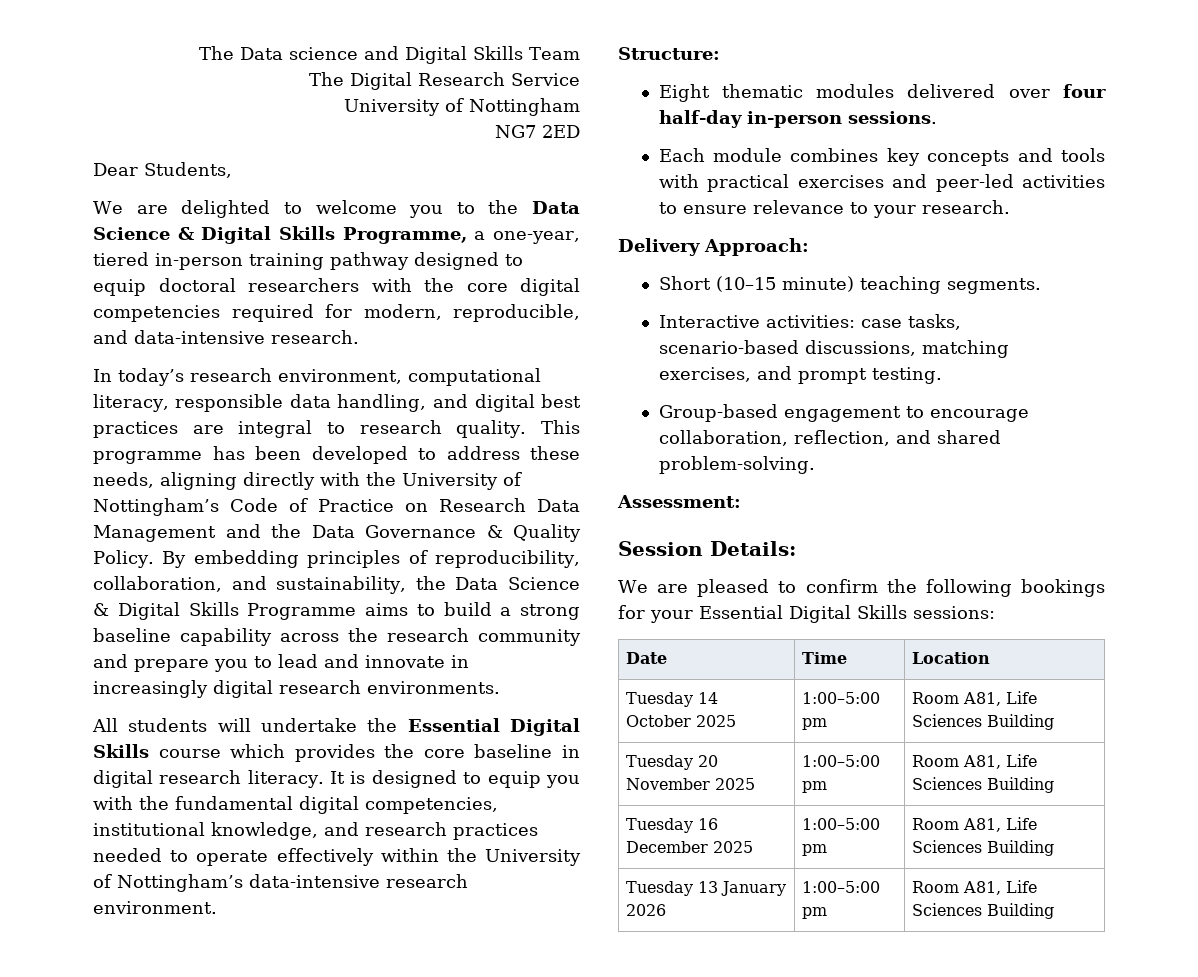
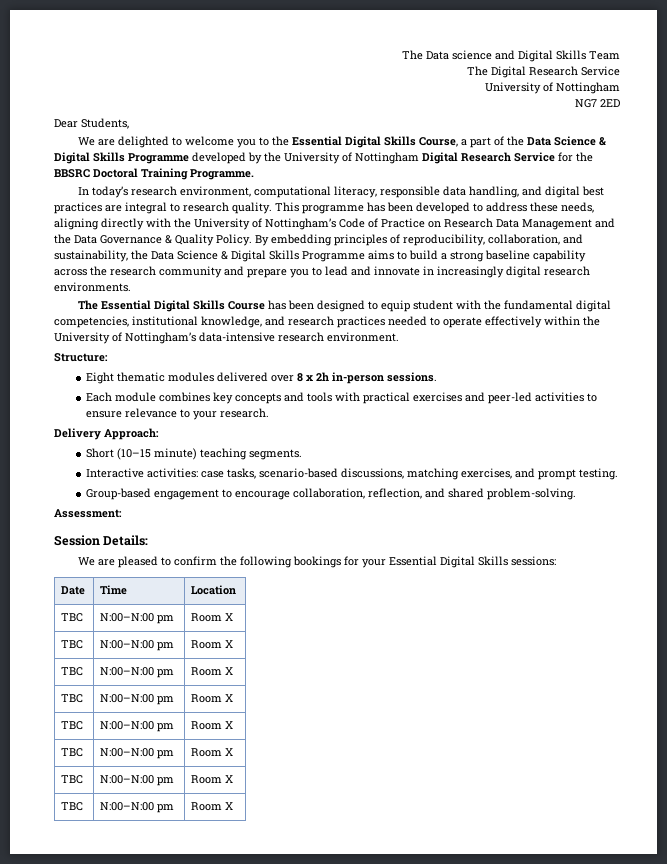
- We are delighted to welcome you to the Data Science & Digital Skills Programme, a one-year, tiered in-person training pathway designed to equip doctoral researchers with the core digital competencies required for modern, reproducible, and data-intensive research.
+ We are delighted to welcome you to the Essential Digital Skills Course, a part of the Data Science & Digital Skills Programme developed by the University of Nottingham Digital Research Service for the BBSRC Doctoral Training Programme.
- All students will undertake the Essential Digital Skills course which provides the core baseline in digital research literacy. It is designed to equip you with the fundamental digital competencies, institutional knowledge, and research practices needed to operate effectively within the University of Nottingham’s data-intensive research environment.
+ The Essential Digital Skills Course has been designed to equip student with the fundamental digital competencies, institutional knowledge, and research practices needed to operate effectively within the University of Nottingham’s data-intensive research environment.
- Eight thematic modules delivered over four half-day in-person sessions.
+ Eight thematic modules delivered over 8 x 2h in-person sessions.
  Date | Time | Location
- Tuesday 14 October 2025 | 1:00–5:00 pm | Room A81, Life Sciences Building
- Tuesday 20 November 2025 | 1:00–5:00 pm | Room A81, Life Sciences Building
- Tuesday 16 December 2025 | 1:00–5:00 pm | Room A81, Life Sciences Building
- Tuesday 13 January 2026 | 1:00–5:00 pm | Room A81, Life Sciences Building
+ TBC | N:00–N:00 pm | Room X
+ TBC | N:00–N:00 pm | Room X
+ TBC | N:00–N:00 pm | Room X
+ TBC | N:00–N:00 pm | Room X
+ TBC | N:00–N:00 pm | Room X
+ TBC | N:00–N:00 pm | Room X
+ TBC | N:00–N:00 pm | Room X
+ TBC | N:00–N:00 pm | Room X

